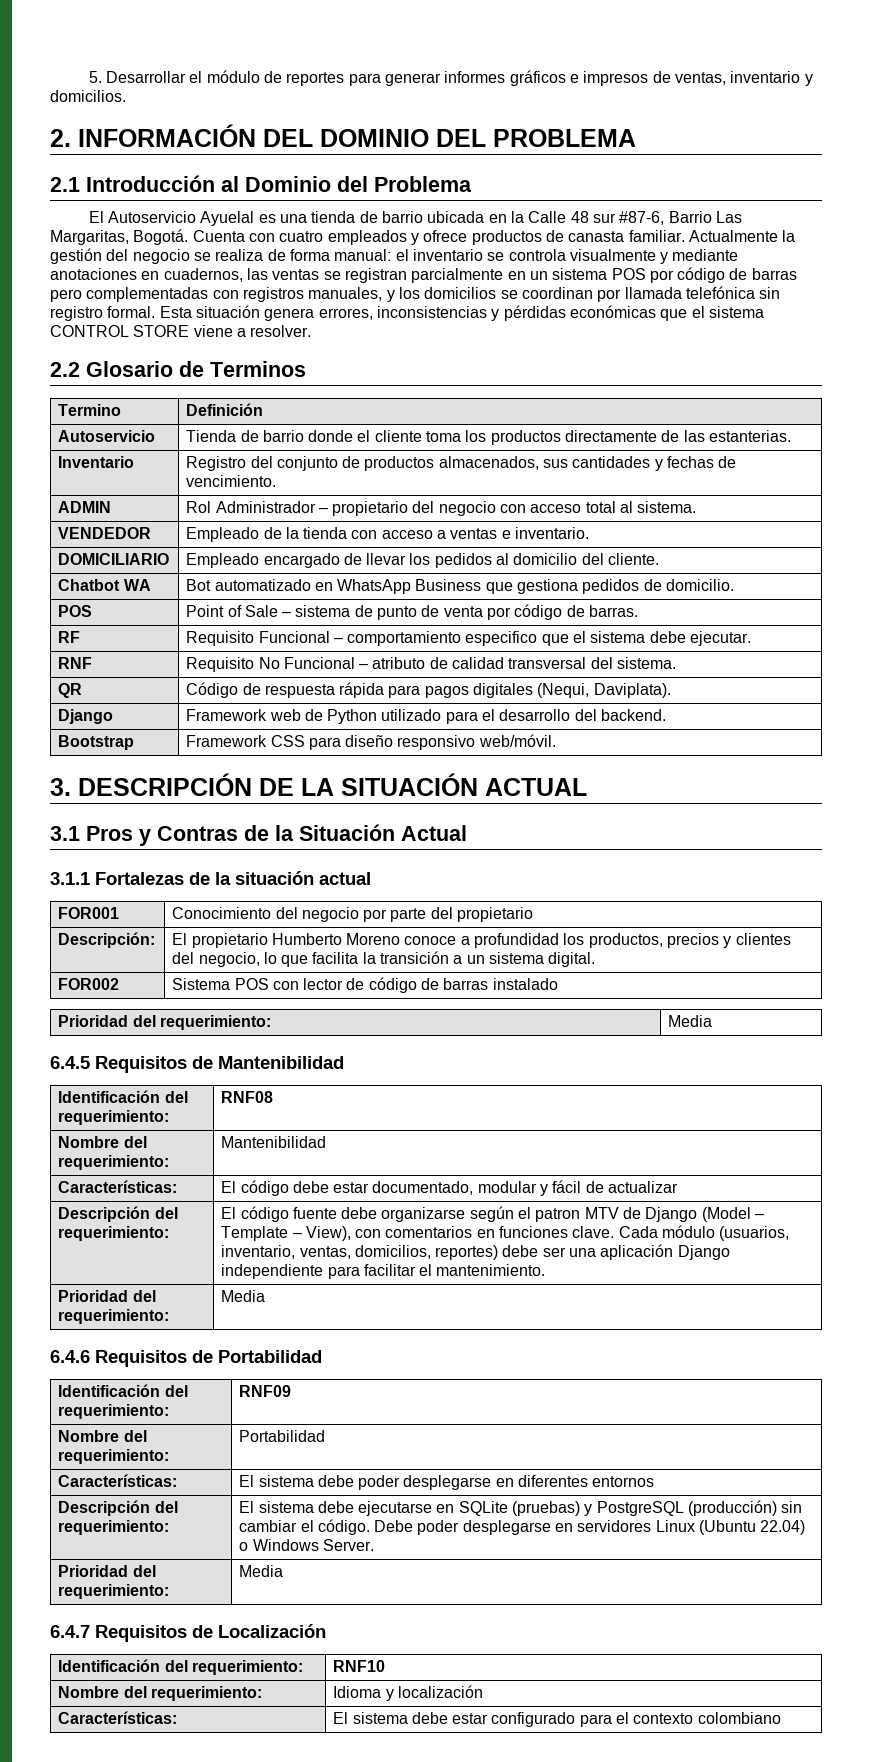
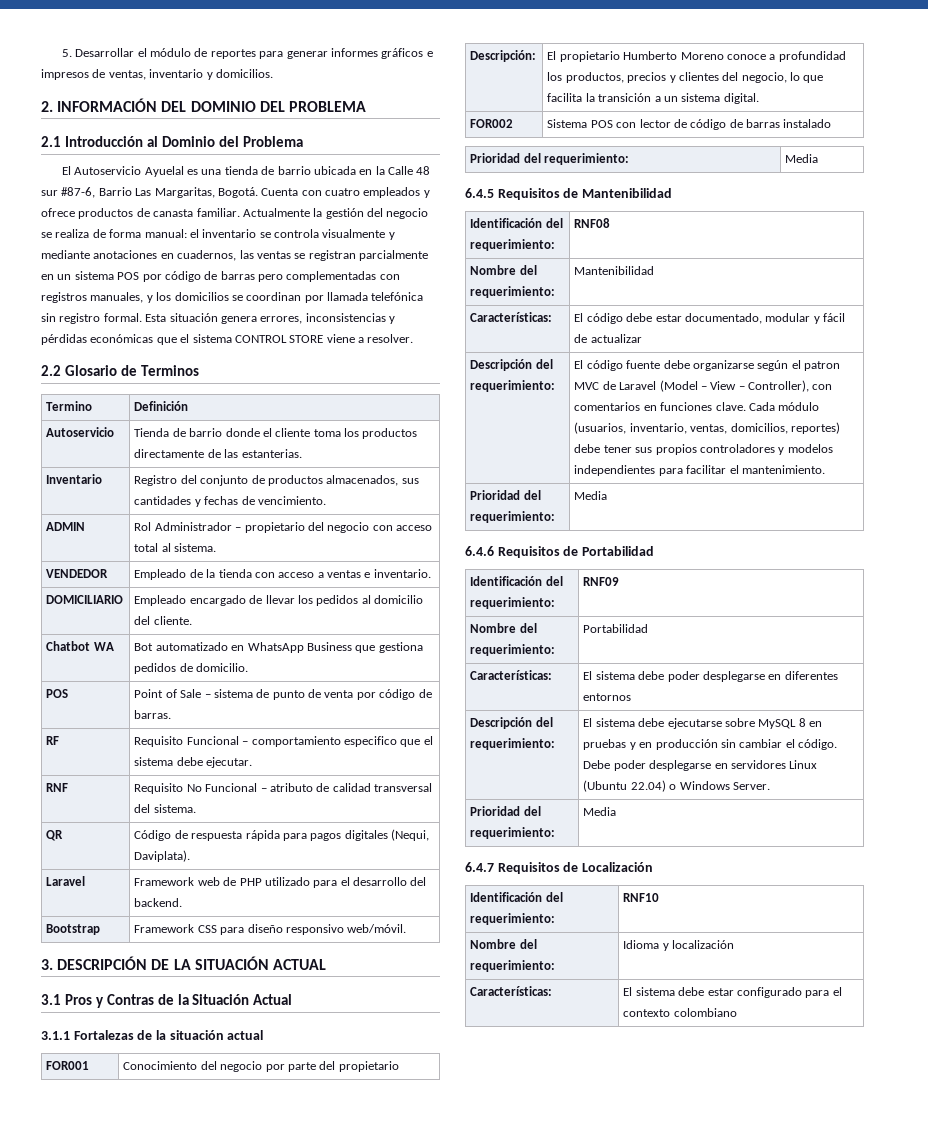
- Django | Framework web de Python utilizado para el desarrollo del backend.
+ Laravel | Framework web de PHP utilizado para el desarrollo del backend.
- El código fuente debe organizarse según el patron MTV de Django (Model – Template – View), con comentarios en funciones clave.
+ El código fuente debe organizarse según el patron MVC de Laravel (Model – View – Controller), con comentarios en funciones clave.
- Cada módulo (usuarios, inventario, ventas, domicilios, reportes) debe ser una aplicación Django independiente para facilitar el mantenimiento.
+ Cada módulo (usuarios, inventario, ventas, domicilios, reportes) debe tener sus propios controladores y modelos independientes para facilitar el mantenimiento.
- Descripción del requerimiento: | El sistema debe ejecutarse en SQLite (pruebas) y PostgreSQL (producción) sin cambiar el código. Debe poder desplegarse en servidores Linux (Ubuntu 22.04) o Windows Server.
+ Descripción del requerimiento: | El sistema debe ejecutarse sobre MySQL 8 en pruebas y en producción sin cambiar el código. Debe poder desplegarse en servidores Linux (Ubuntu 22.04) o Windows Server.

